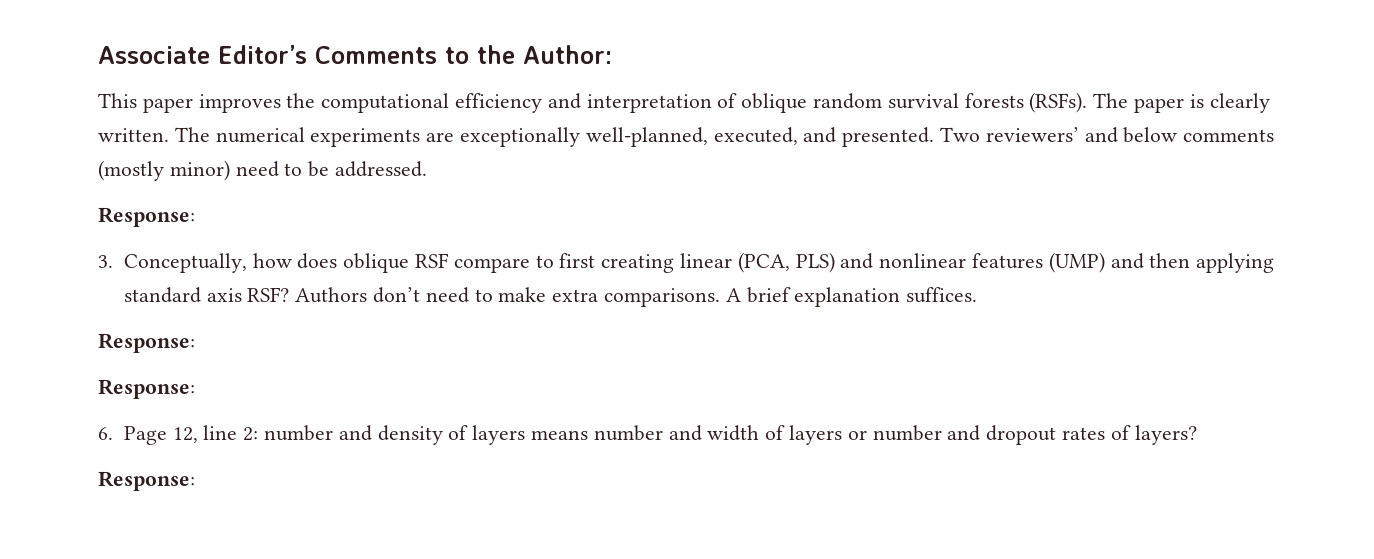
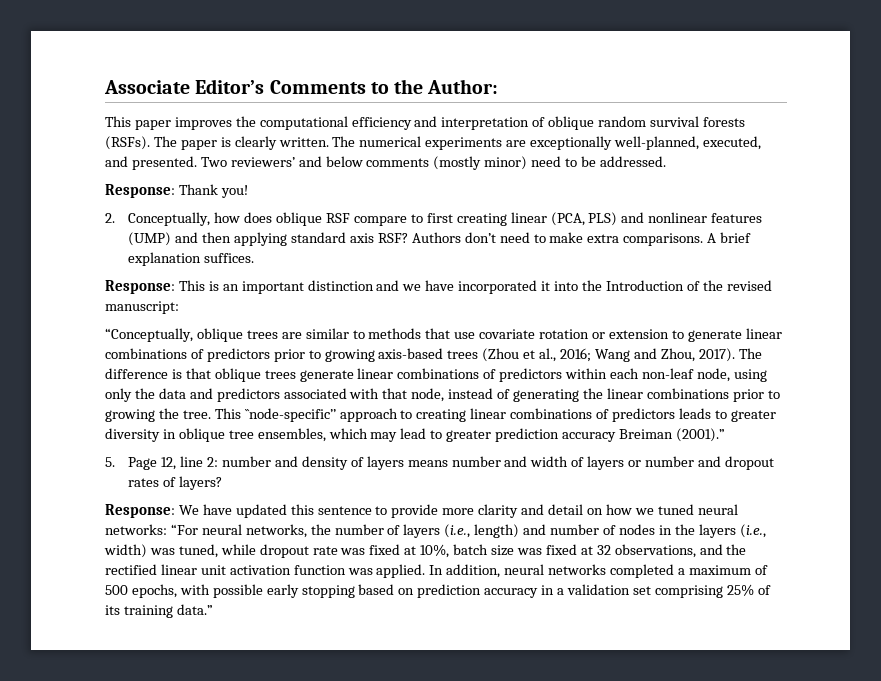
  Two reviewers’ and below comments (mostly minor) need to be addressed.
- Response:
- 3. Conceptually, how does oblique RSF compare to first creating linear (PCA, PLS) and nonlinear features (UMP) and then applying standard axis RSF?
+ Response: Thank you!
+ 2. Conceptually, how does oblique RSF compare to first creating linear (PCA, PLS) and nonlinear features (UMP) and then applying standard axis RSF?
  A brief explanation suffices.
- Response:
- Response:
- 6. Page 12, line 2: number and density of layers means number and width of layers or number and dropout rates of layers?
- Response:
+ Response: This is an important distinction and we have incorporated it into the Introduction of the revised manuscript:
+ “Conceptually, oblique trees are similar to methods that use covariate rotation or extension to generate linear combinations of predictors prior to growing axis-based trees (Zhou et al., 2016; Wang and Zhou, 2017). The difference is that oblique trees generate linear combinations of predictors within each non-leaf node, using only the data and predictors associated with that node, instead of generating the linear combinations prior to growing the tree. This ``node-specific’’ approach to creating linear combinations of predictors leads to greater diversity in oblique tree ensembles, which may lead to greater prediction accuracy Breiman (2001).”
+ 5. Page 12, line 2: number and density of layers means number and width of layers or number and dropout rates of layers?
+ Response: We have updated this sentence to provide more clarity and detail on how we tuned neural networks: “For neural networks, the number of layers (i.e., length) and number of nodes in the layers (i.e., width) was tuned, while dropout rate was fixed at 10%, batch size was fixed at 32 observations, and the rectified linear unit activation function was applied. In addition, neural networks completed a maximum of 500 epochs, with possible early stopping based on prediction accuracy in a validation set comprising 25% of its training data.”

